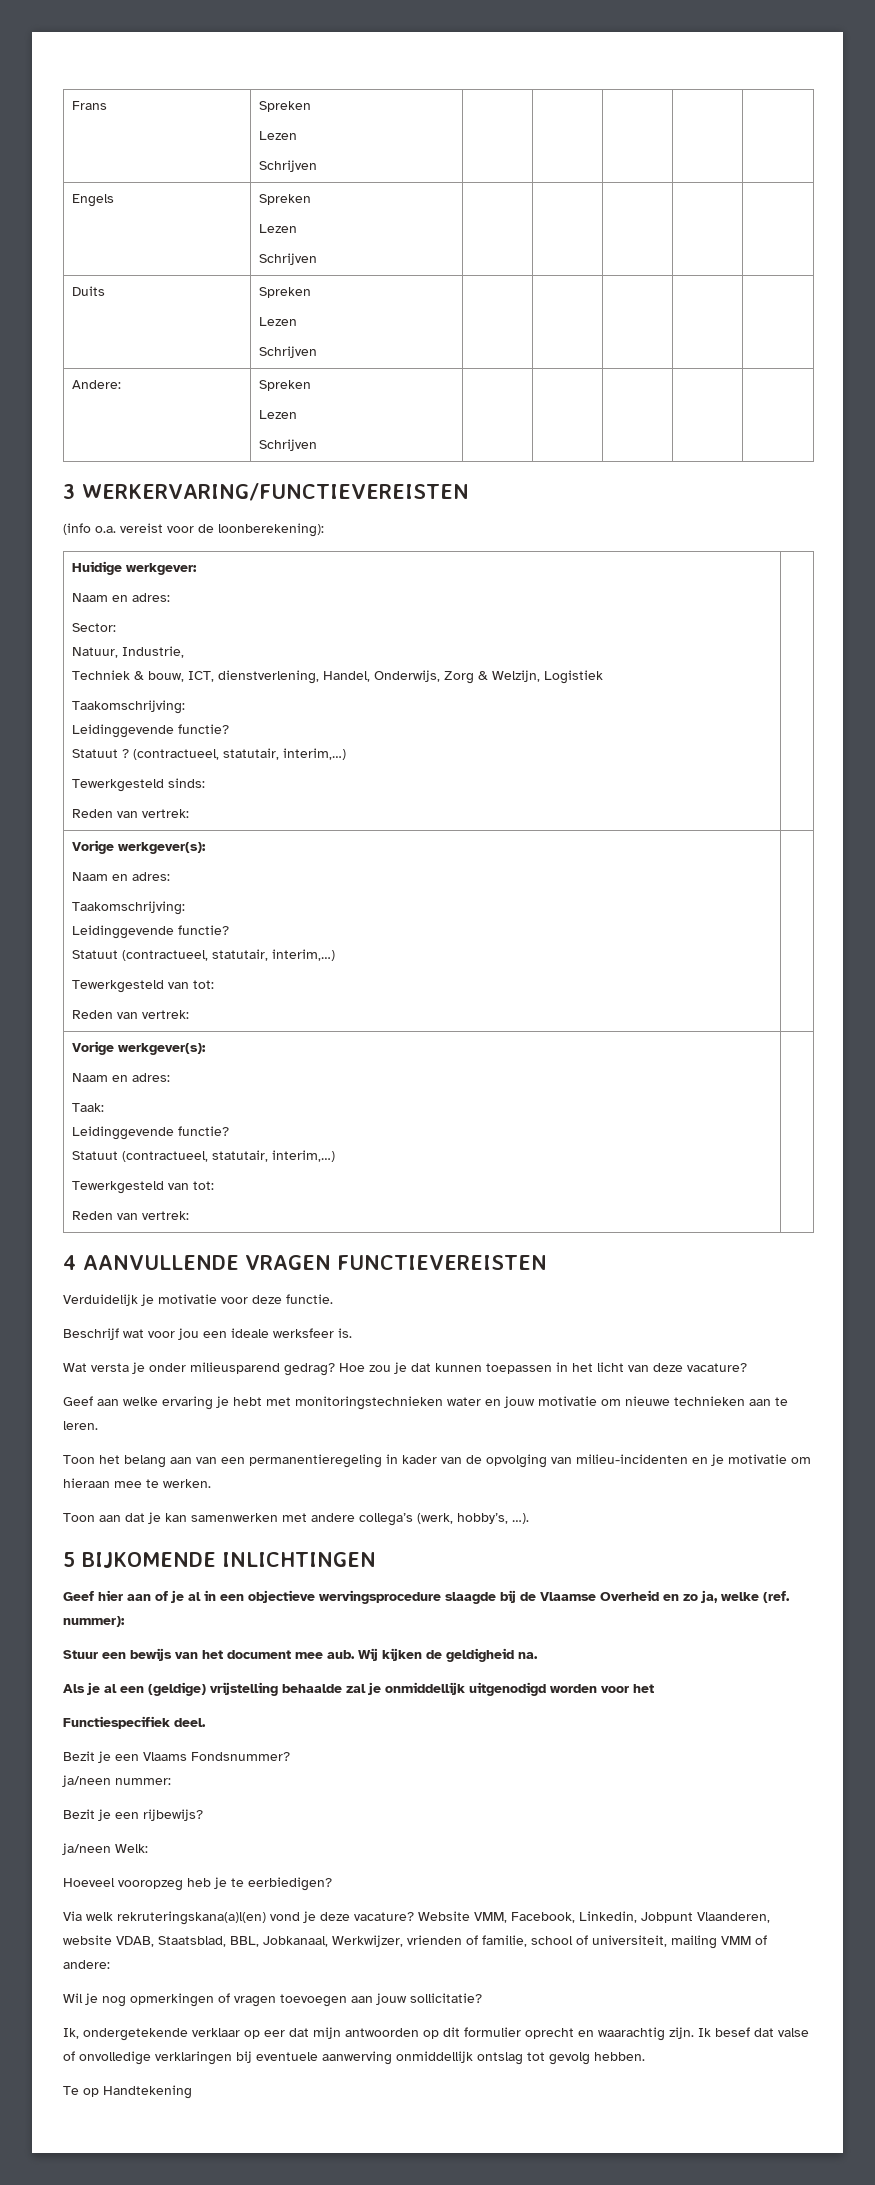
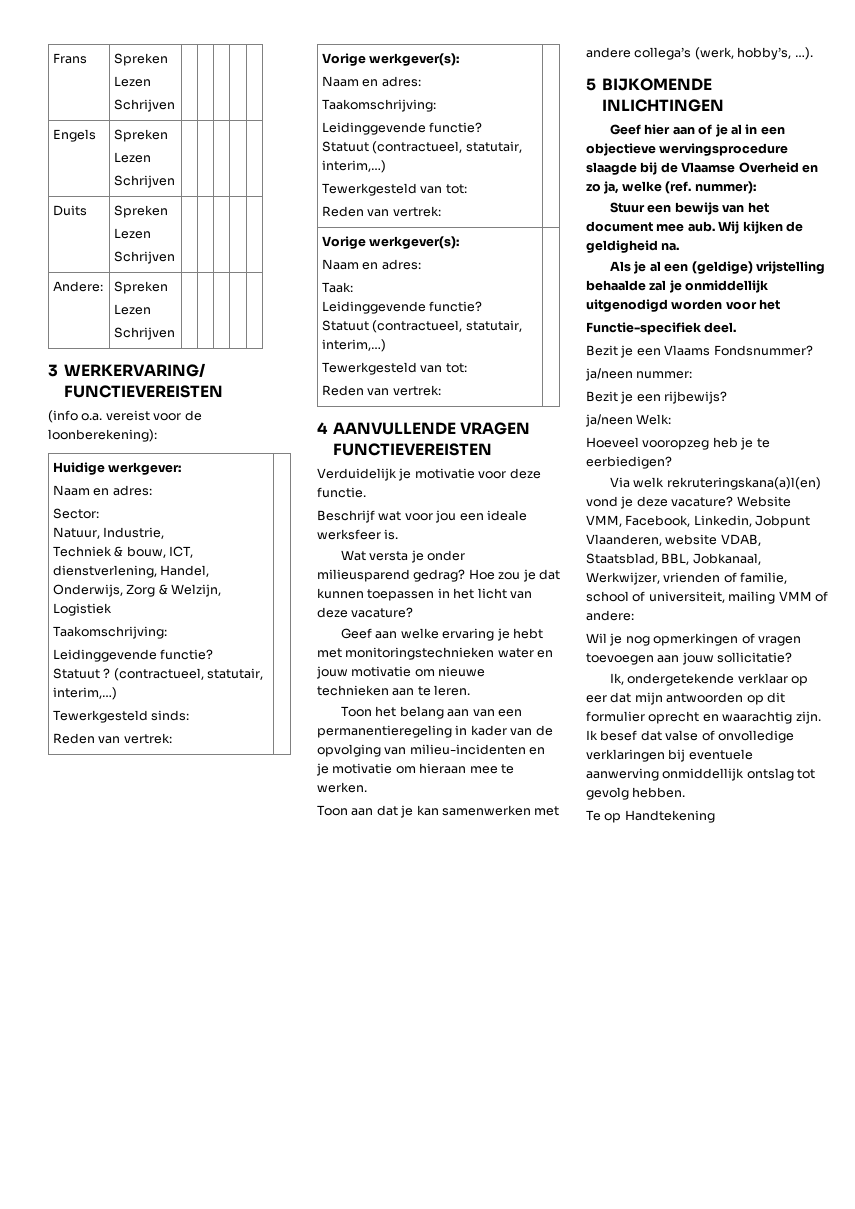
- Functiespecifiek deel.
+ Functie-specifiek deel.

